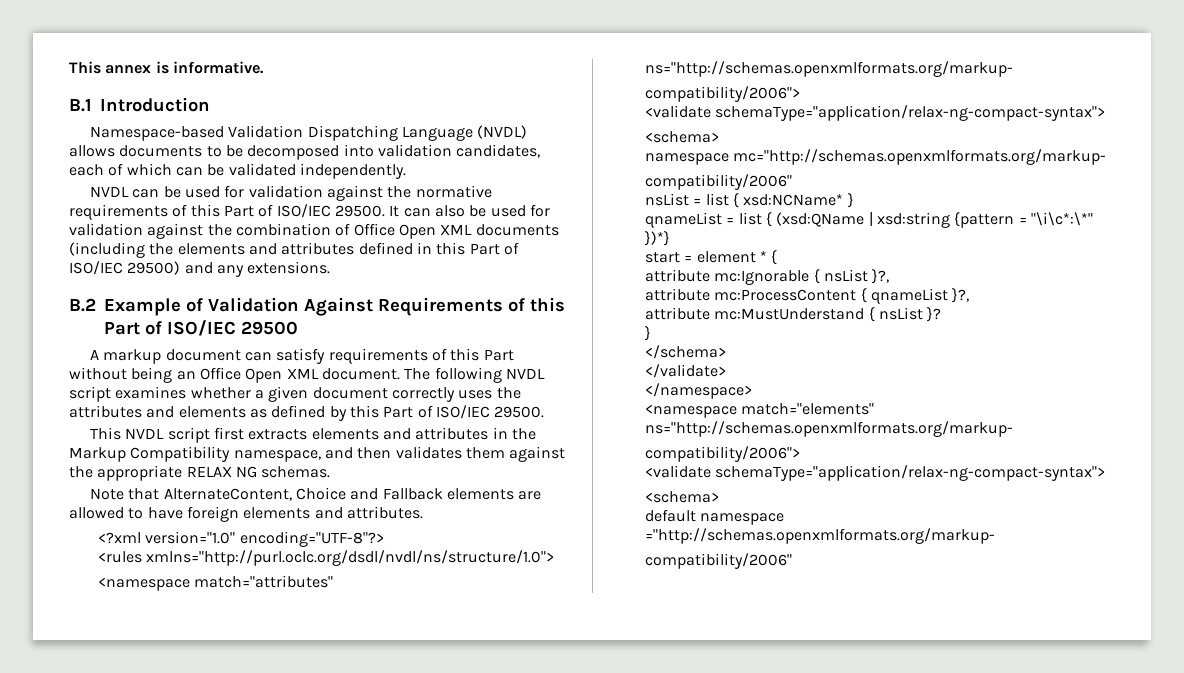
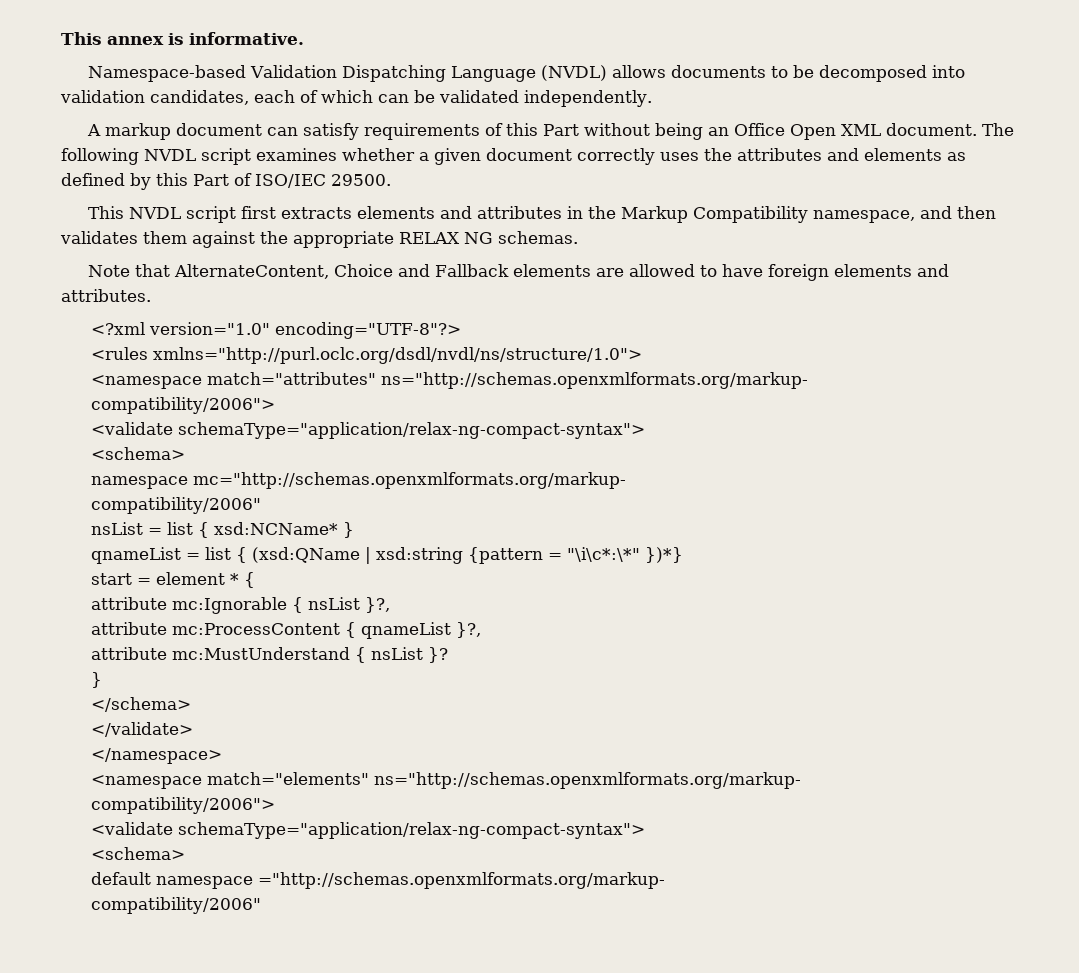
- B.1 Introduction
- NVDL can be used for validation against the normative requirements of this Part of ISO/IEC 29500. It can also be used for validation against the combination of Office Open XML documents (including the elements and attributes defined in this Part of ISO/IEC 29500) and any extensions.
- B.2 Example of Validation Against Requirements of this Part of ISO/IEC 29500

